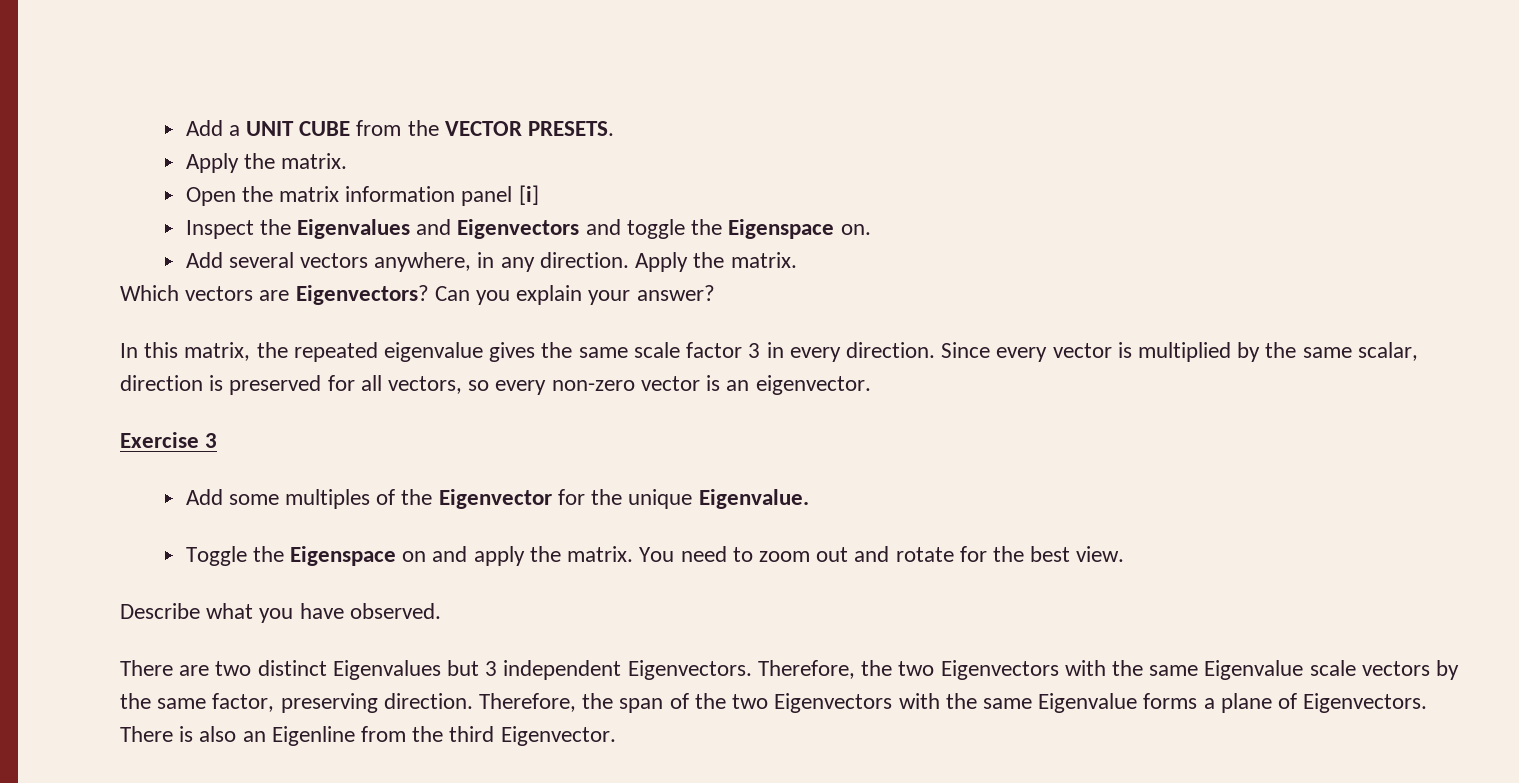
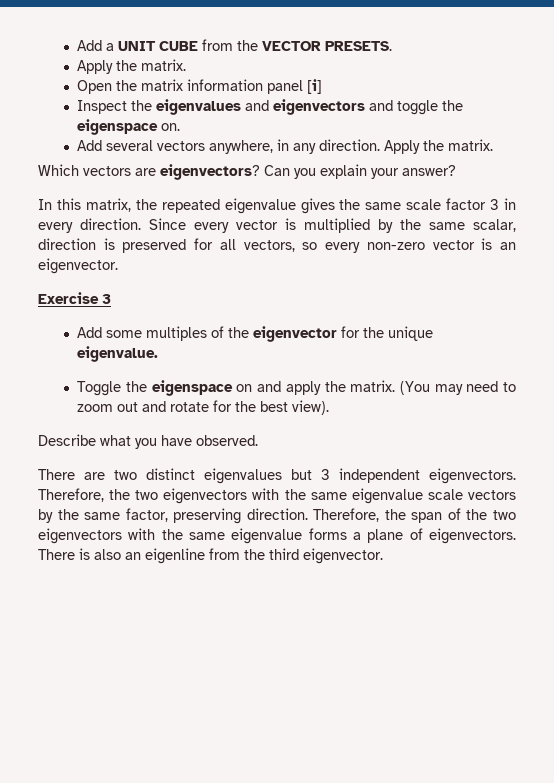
- Inspect the Eigenvalues and Eigenvectors and toggle the Eigenspace on.
+ Inspect the eigenvalues and eigenvectors and toggle the eigenspace on.
- Which vectors are Eigenvectors?
+ Which vectors are eigenvectors?
- Add some multiples of the Eigenvector for the unique Eigenvalue.
+ Add some multiples of the eigenvector for the unique eigenvalue.
- Toggle the Eigenspace on and apply the matrix.
+ Toggle the eigenspace on and apply the matrix.
- You need to zoom out and rotate for the best view.
+ (You may need to zoom out and rotate for the best view).
- There are two distinct Eigenvalues but 3 independent Eigenvectors.
+ There are two distinct eigenvalues but 3 independent eigenvectors.
- Therefore, the two Eigenvectors with the same Eigenvalue scale vectors by the same factor, preserving direction.
+ Therefore, the two eigenvectors with the same eigenvalue scale vectors by the same factor, preserving direction.
- Therefore, the span of the two Eigenvectors with the same Eigenvalue forms a plane of Eigenvectors.
+ Therefore, the span of the two eigenvectors with the same eigenvalue forms a plane of eigenvectors.
- There is also an Eigenline from the third Eigenvector.
+ There is also an eigenline from the third eigenvector.

